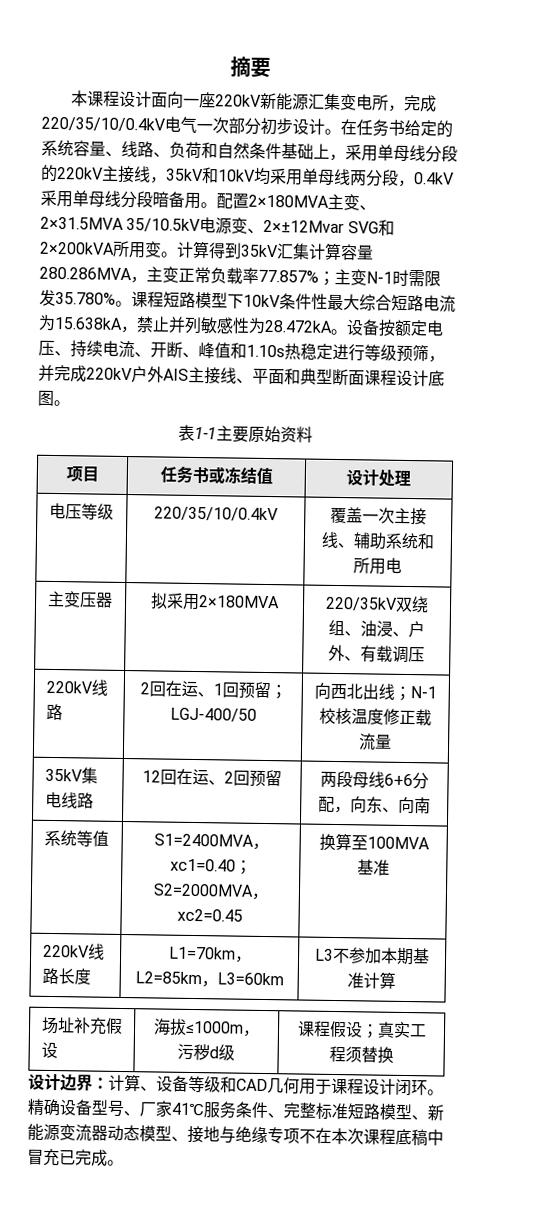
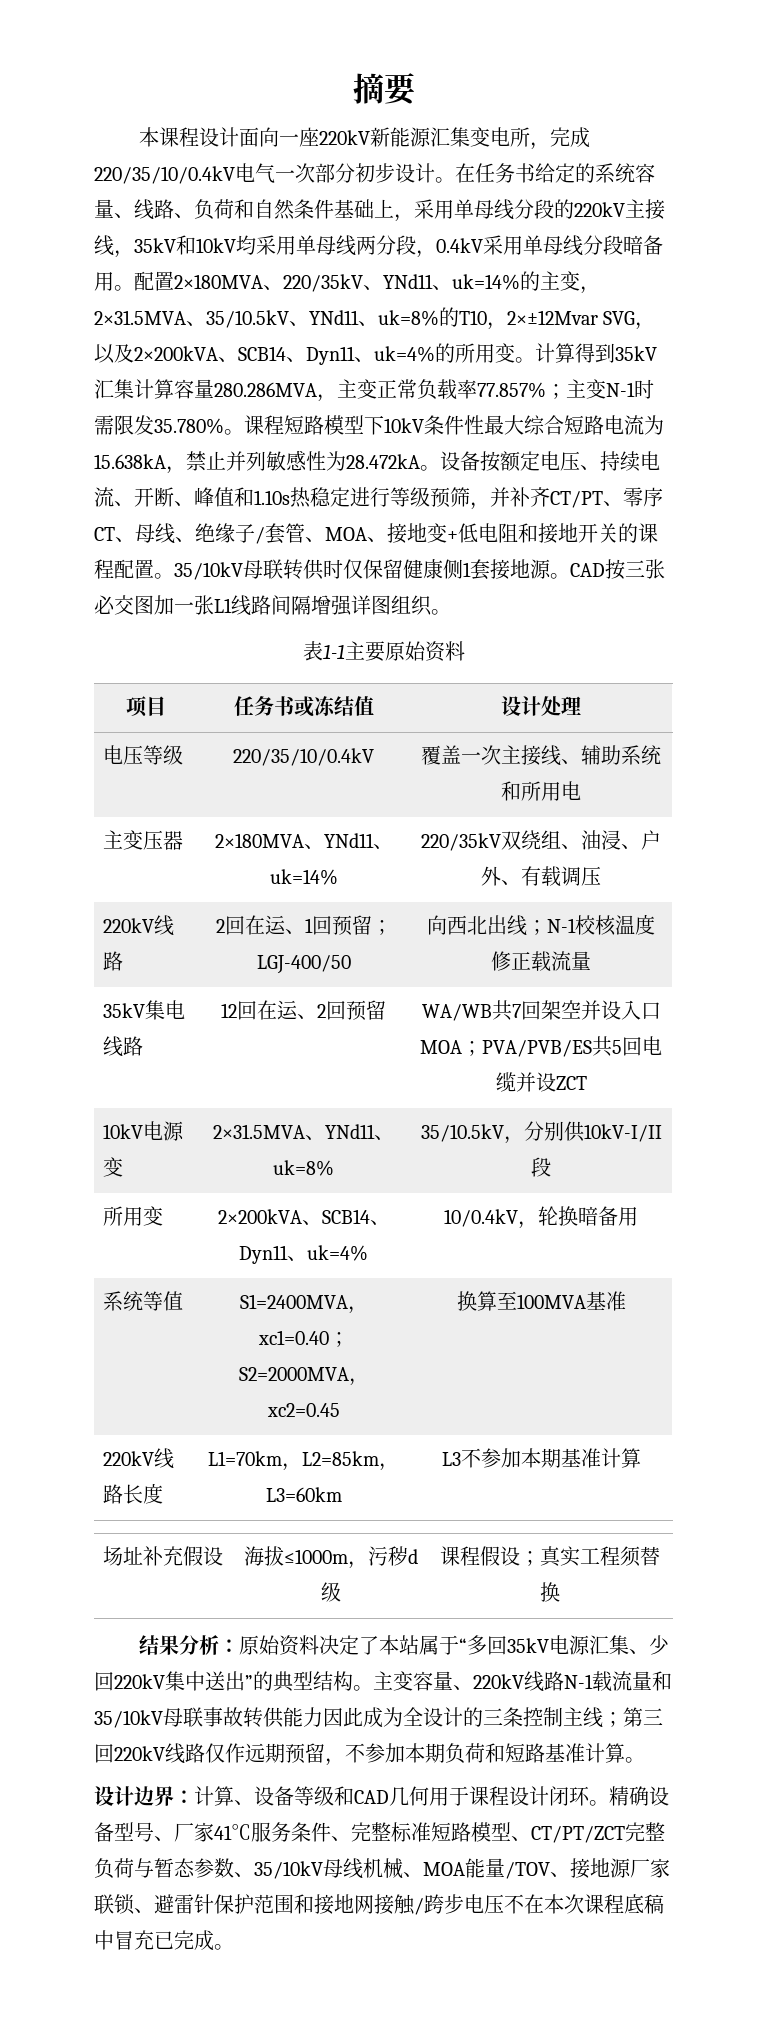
- 配置2×180MVA主变、2×31.5MVA 35/10.5kV电源变、2×±12Mvar SVG和2×200kVA所用变。
+ 配置2×180MVA、220/35kV、YNd11、uk=14%的主变，2×31.5MVA、35/10.5kV、YNd11、uk=8%的T10，2×±12Mvar SVG，以及2×200kVA、SCB14、Dyn11、uk=4%的所用变。
- 设备按额定电压、持续电流、开断、峰值和1.10s热稳定进行等级预筛，并完成220kV户外AIS主接线、平面和典型断面课程设计底图。
+ 设备按额定电压、持续电流、开断、峰值和1.10s热稳定进行等级预筛，并补齐CT/PT、零序CT、母线、绝缘子/套管、MOA、接地变+低电阻和接地开关的课程配置。35/10kV母联转供时仅保留健康侧1套接地源。CAD按三张必交图加一张L1线路间隔增强详图组织。
- 主变压器 | 拟采用2×180MVA | 220/35kV双绕组、油浸、户外、有载调压
+ 主变压器 | 2×180MVA、YNd11、uk=14% | 220/35kV双绕组、油浸、户外、有载调压
- 35kV集电线路 | 12回在运、2回预留 | 两段母线6+6分配，向东、向南
+ 35kV集电线路 | 12回在运、2回预留 | WA/WB共7回架空并设入口MOA；PVA/PVB/ES共5回电缆并设ZCT
+ 10kV电源变 | 2×31.5MVA、YNd11、uk=8% | 35/10.5kV，分别供10kV-I/II段
+ 所用变 | 2×200kVA、SCB14、Dyn11、uk=4% | 10/0.4kV，轮换暗备用
+ 结果分析：原始资料决定了本站属于“多回35kV电源汇集、少回220kV集中送出”的典型结构。主变容量、220kV线路N-1载流量和35/10kV母联事故转供能力因此成为全设计的三条控制主线；第三回220kV线路仅作远期预留，不参加本期负荷和短路基准计算。
- 精确设备型号、厂家41℃服务条件、完整标准短路模型、新能源变流器动态模型、接地与绝缘专项不在本次课程底稿中冒充已完成。
+ 精确设备型号、厂家41℃服务条件、完整标准短路模型、CT/PT/ZCT完整负荷与暂态参数、35/10kV母线机械、MOA能量/TOV、接地源厂家联锁、避雷针保护范围和接地网接触/跨步电压不在本次课程底稿中冒充已完成。

